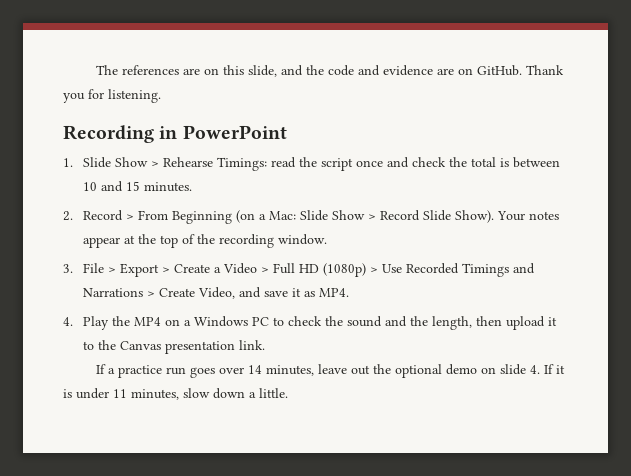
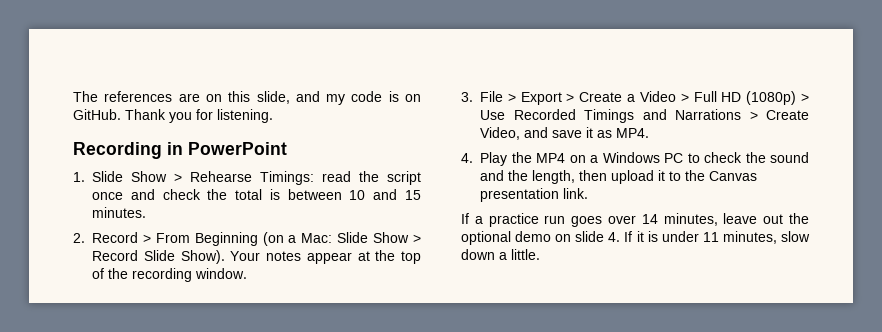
- The references are on this slide, and the code and evidence are on GitHub.
+ The references are on this slide, and my code is on GitHub.

